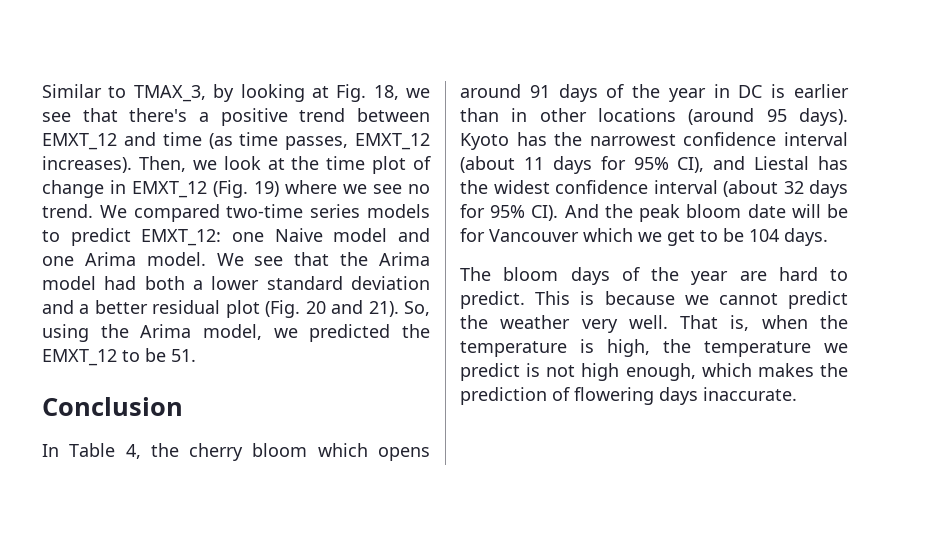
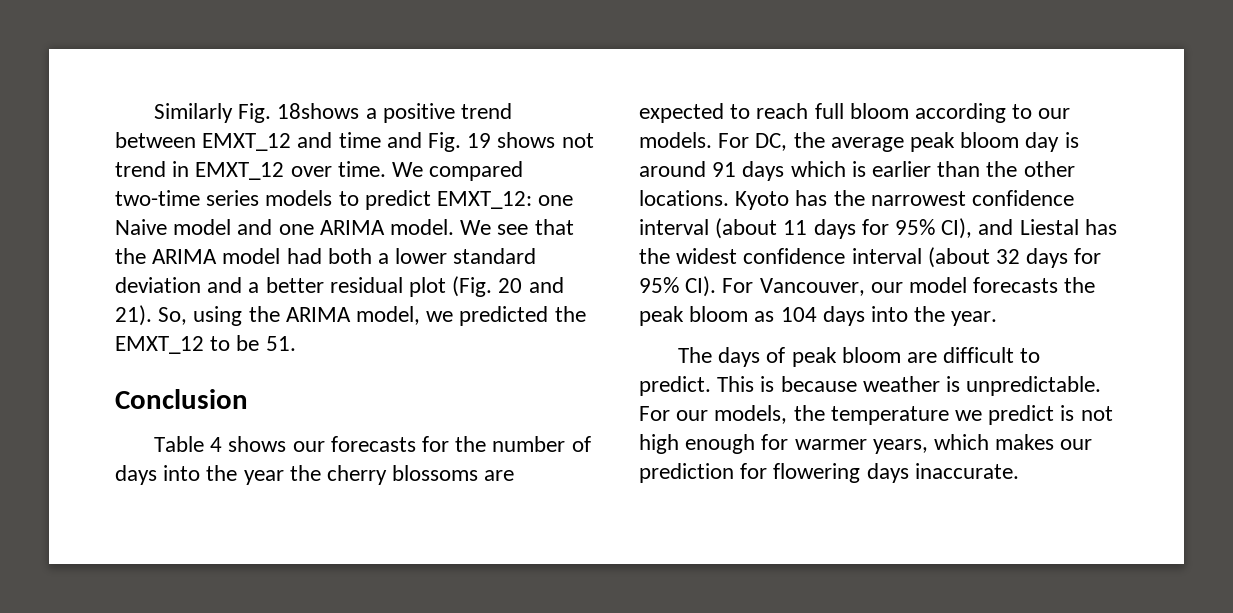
- Similar to TMAX_3, by looking at Fig. 18, we see that there's a positive trend between EMXT_12 and time (as time passes, EMXT_12 increases). Then, we look at the time plot of change in EMXT_12 (Fig. 19) where we see no trend.
+ Similarly Fig. 18shows a positive trend between EMXT_12 and time and Fig. 19 shows not trend in EMXT_12 over time.
- We compared two-time series models to predict EMXT_12: one Naive model and one Arima model.
+ We compared two-time series models to predict EMXT_12: one Naive model and one ARIMA model.
- We see that the Arima model had both a lower standard deviation and a better residual plot (Fig. 20 and 21).
+ We see that the ARIMA model had both a lower standard deviation and a better residual plot (Fig. 20 and 21).
- So, using the Arima model, we predicted the EMXT_12 to be 51.
+ So, using the ARIMA model, we predicted the EMXT_12 to be 51.
- In Table 4, the cherry bloom which opens around 91 days of the year in DC is earlier than in other locations (around 95 days).
+ Table 4 shows our forecasts for the number of days into the year the cherry blossoms are expected to reach full bloom according to our models. For DC, the average peak bloom day is around 91 days which is earlier than the other locations.
- Kyoto has the narrowest confidence interval (about 11 days for 95% CI), and Liestal has the widest confidence interval (about 32 days for 95% CI). And the peak bloom date will be for Vancouver which we get to be 104 days.
+ Kyoto has the narrowest confidence interval (about 11 days for 95% CI), and Liestal has the widest confidence interval (about 32 days for 95% CI). For Vancouver, our model forecasts the peak bloom as 104 days into the year.
- The bloom days of the year are hard to predict.
+ The days of peak bloom are difficult to predict.
- This is because we cannot predict the weather very well. That is, when the temperature is high, the temperature we predict is not high enough, which makes the prediction of flowering days inaccurate.
+ This is because weather is unpredictable. For our models, the temperature we predict is not high enough for warmer years, which makes our prediction for flowering days inaccurate.

